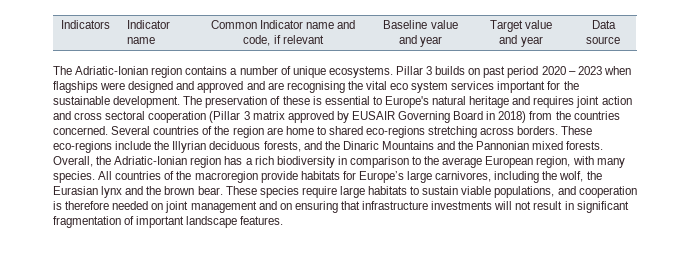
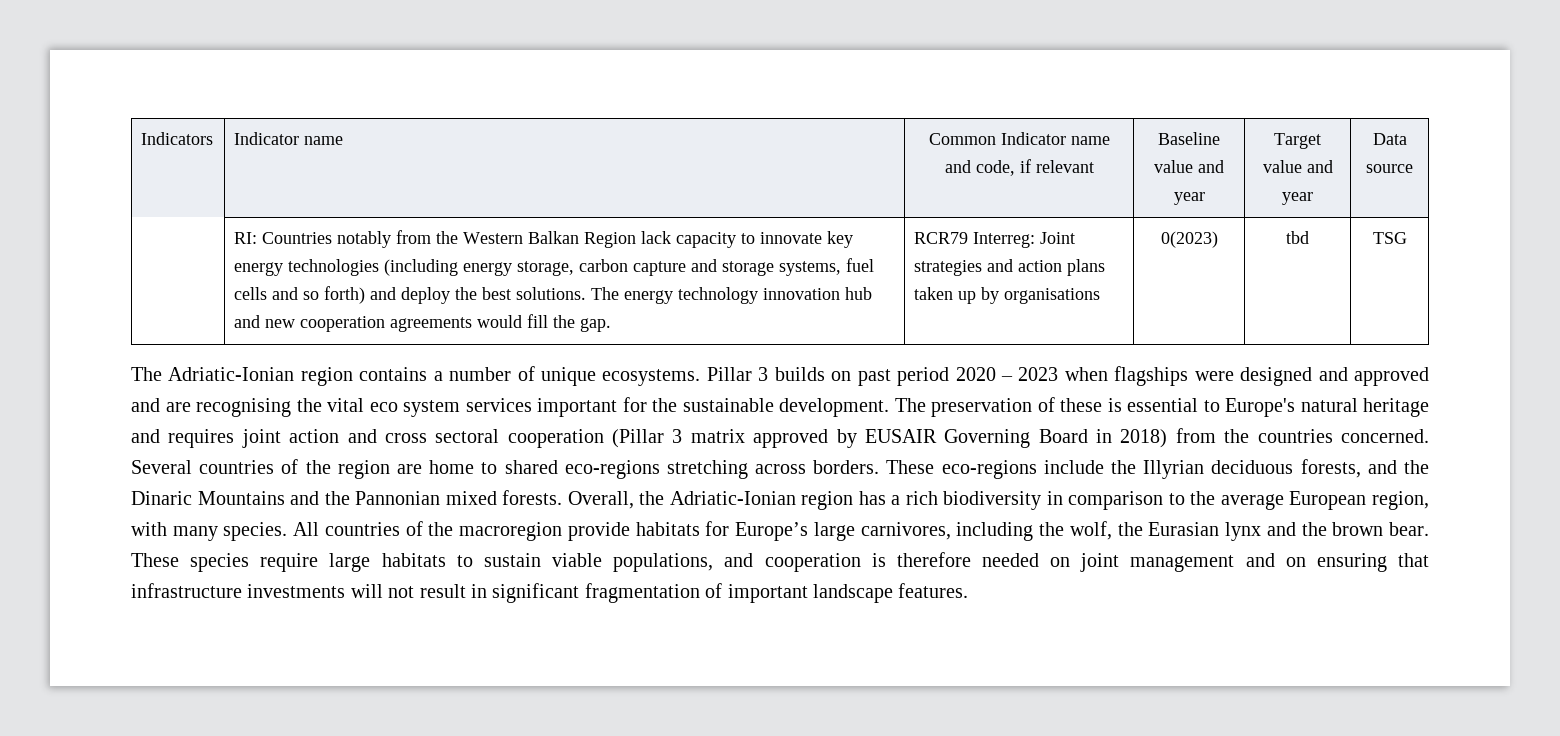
+ RI: Countries notably from the Western Balkan Region lack capacity to innovate key energy technologies (including energy storage, carbon capture and storage systems, fuel cells and so forth) and deploy the best solutions. The energy technology innovation hub and new cooperation agreements would fill the gap. | RCR79 Interreg: Joint strategies and action plans taken up by organisations | 0(2023) | tbd | TSG

